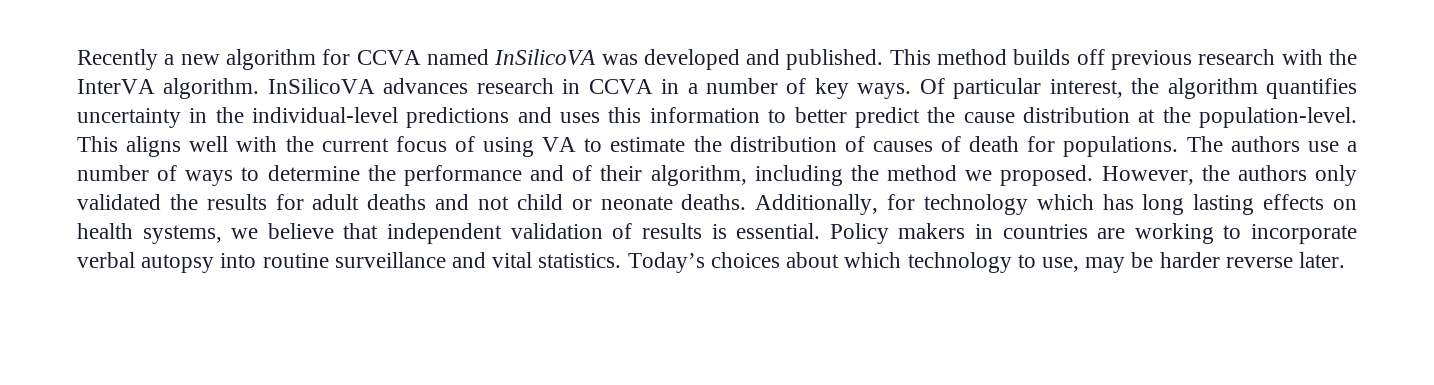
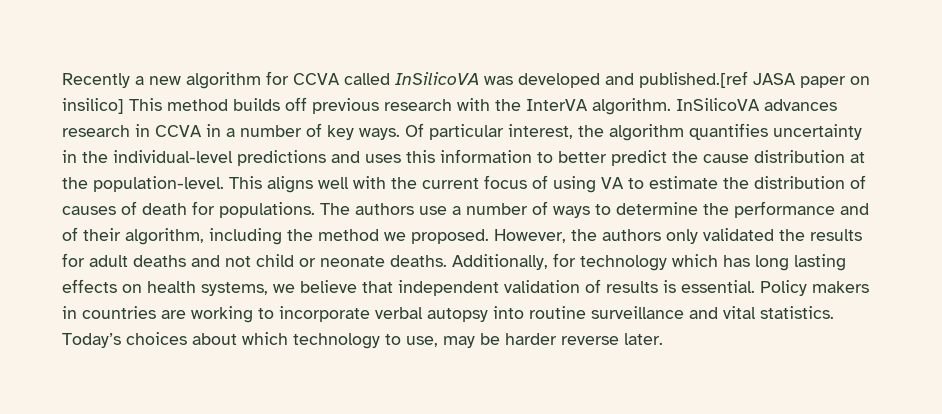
- Recently a new algorithm for CCVA named InSilicoVA was developed and published. This method builds off previous research with the InterVA algorithm.
+ Recently a new algorithm for CCVA called InSilicoVA was developed and published.[ref JASA paper on insilico] This method builds off previous research with the InterVA algorithm.

